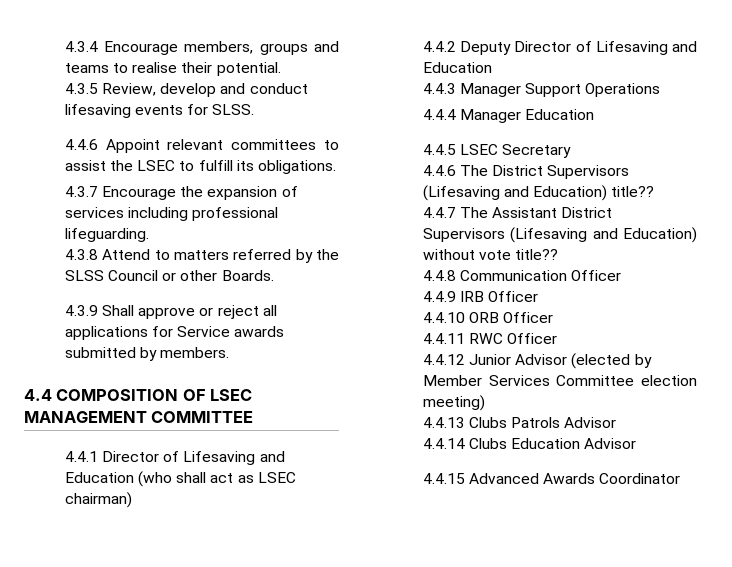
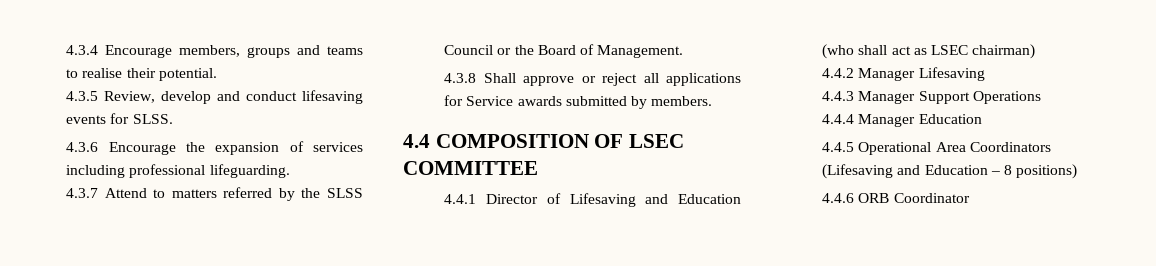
- 4.4.6 Appoint relevant committees to assist the LSEC to fulfill its obligations.
- 4.3.7 Encourage the expansion of services including professional lifeguarding.
+ 4.3.6 Encourage the expansion of services including professional lifeguarding.
- 4.3.8 Attend to matters referred by the SLSS Council or other Boards.
- 4.3.9 Shall approve or reject all applications for Service awards submitted by members.
+ 4.3.7 Attend to matters referred by the SLSS Council or the Board of Management.
+ 4.3.8 Shall approve or reject all applications for Service awards submitted by members.
- 4.4 COMPOSITION OF LSEC MANAGEMENT COMMITTEE
+ 4.4 COMPOSITION OF LSEC COMMITTEE
- 4.4.2 Deputy Director of Lifesaving and Education
+ 4.4.2 Manager Lifesaving
- 4.4.5 LSEC Secretary
- 4.4.6 The District Supervisors (Lifesaving and Education) title??
- 4.4.7 The Assistant District Supervisors (Lifesaving and Education) without vote title??
- 4.4.8 Communication Officer
- 4.4.9 IRB Officer
- 4.4.10 ORB Officer
- 4.4.11 RWC Officer
- 4.4.12 Junior Advisor (elected by Member Services Committee election meeting)
- 4.4.13 Clubs Patrols Advisor
- 4.4.14 Clubs Education Advisor
- 4.4.15 Advanced Awards Coordinator
+ 4.4.5 Operational Area Coordinators (Lifesaving and Education – 8 positions)
+ 4.4.6 ORB Coordinator

